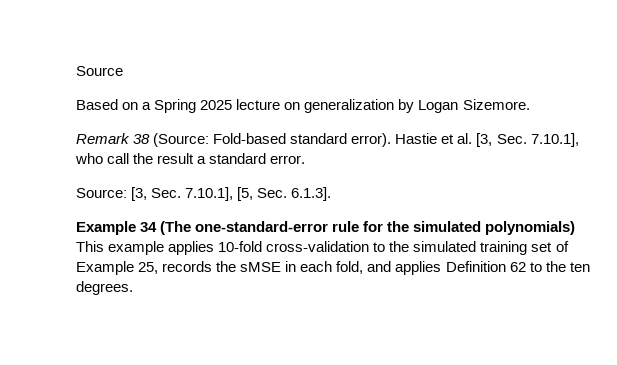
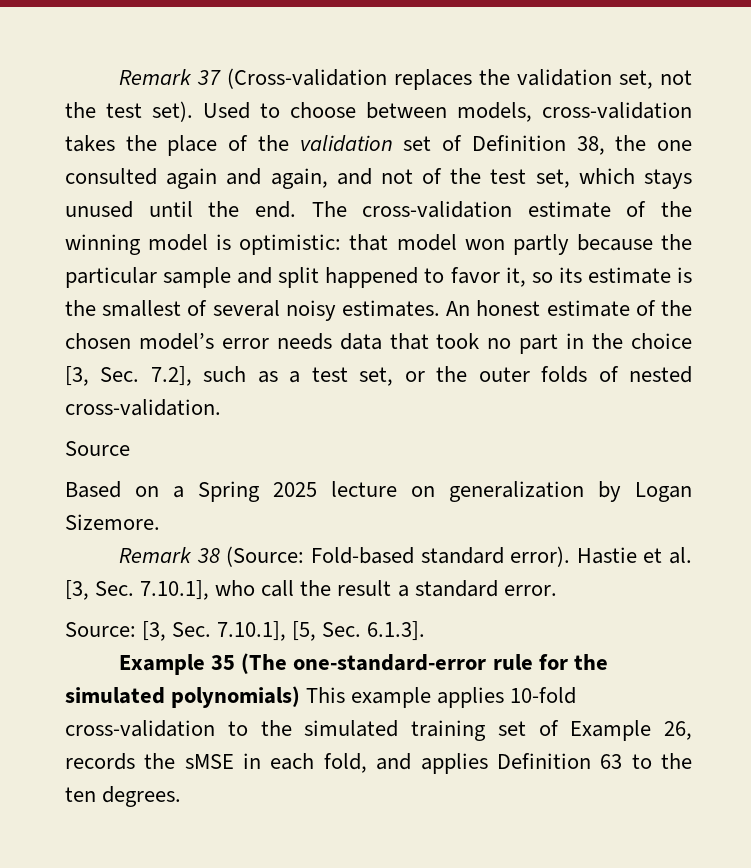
+ Remark 37 (Cross-validation replaces the validation set, not the test set). Used to choose between models, cross-validation takes the place of the validation set of Definition 38, the one consulted again and again, and not of the test set, which stays unused until the end. The cross-validation estimate of the winning model is optimistic: that model won partly because the particular sample and split happened to favor it, so its estimate is the smallest of several noisy estimates. An honest estimate of the chosen model’s error needs data that took no part in the choice [3, Sec. 7.2], such as a test set, or the outer folds of nested cross-validation.
- Example 34 (The one-standard-error rule for the simulated polynomials) This example applies 10-fold cross-validation to the simulated training set of Example 25, records the sMSE in each fold, and applies Definition 62 to the ten degrees.
+ Example 35 (The one-standard-error rule for the simulated polynomials) This example applies 10-fold cross-validation to the simulated training set of Example 26, records the sMSE in each fold, and applies Definition 63 to the ten degrees.

